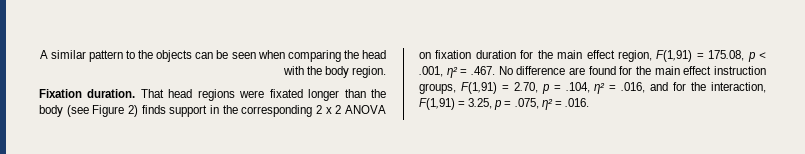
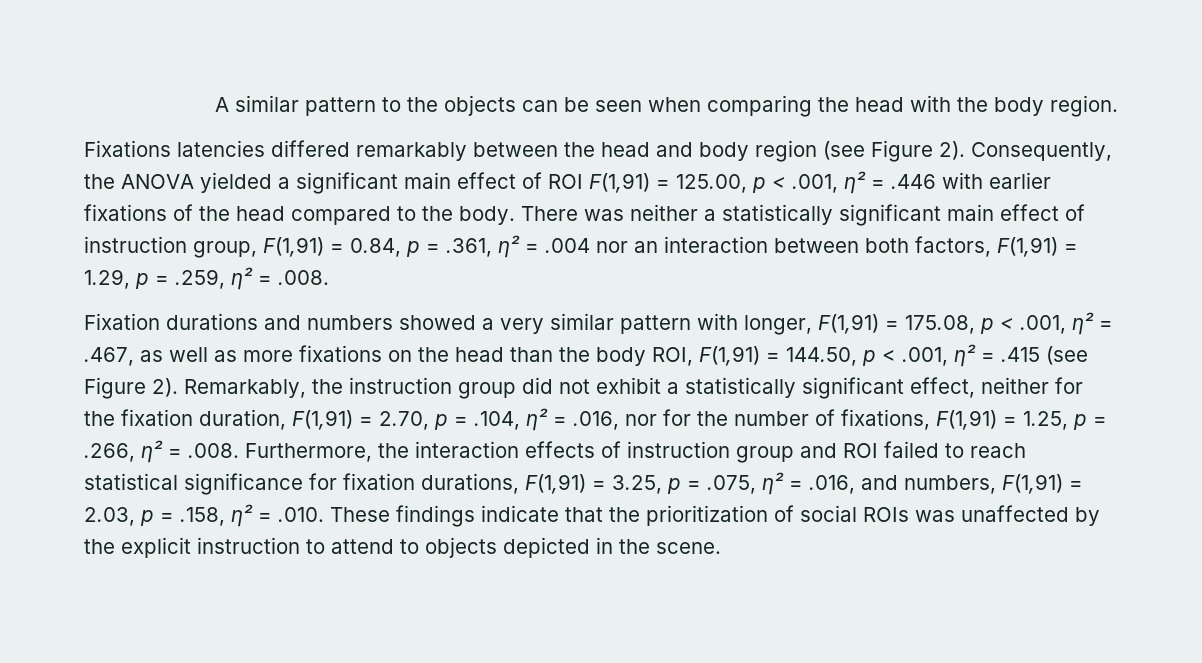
- Fixation duration. That head regions were fixated longer than the body (see Figure 2) finds support in the corresponding 2 x 2 ANOVA on fixation duration for the main effect region, F(1,91) = 175.08, p < .001, η² = .467. No difference are found for the main effect instruction groups, F(1,91) = 2.70, p = .104, η² = .016, and for the interaction, F(1,91) = 3.25, p = .075, η² = .016.
+ Fixations latencies differed remarkably between the head and body region (see Figure 2). Consequently, the ANOVA yielded a significant main effect of ROI F(1,91) = 125.00, p < .001, η² = .446 with earlier fixations of the head compared to the body. There was neither a statistically significant main effect of instruction group, F(1,91) = 0.84, p = .361, η² = .004 nor an interaction between both factors, F(1,91) = 1.29, p = .259, η² = .008.
+ Fixation durations and numbers showed a very similar pattern with longer, F(1,91) = 175.08, p < .001, η² = .467, as well as more fixations on the head than the body ROI, F(1,91) = 144.50, p < .001, η² = .415 (see Figure 2). Remarkably, the instruction group did not exhibit a statistically significant effect, neither for the fixation duration, F(1,91) = 2.70, p = .104, η² = .016, nor for the number of fixations, F(1,91) = 1.25, p = .266, η² = .008. Furthermore, the interaction effects of instruction group and ROI failed to reach statistical significance for fixation durations, F(1,91) = 3.25, p = .075, η² = .016, and numbers, F(1,91) = 2.03, p = .158, η² = .010. These findings indicate that the prioritization of social ROIs was unaffected by the explicit instruction to attend to objects depicted in the scene.

